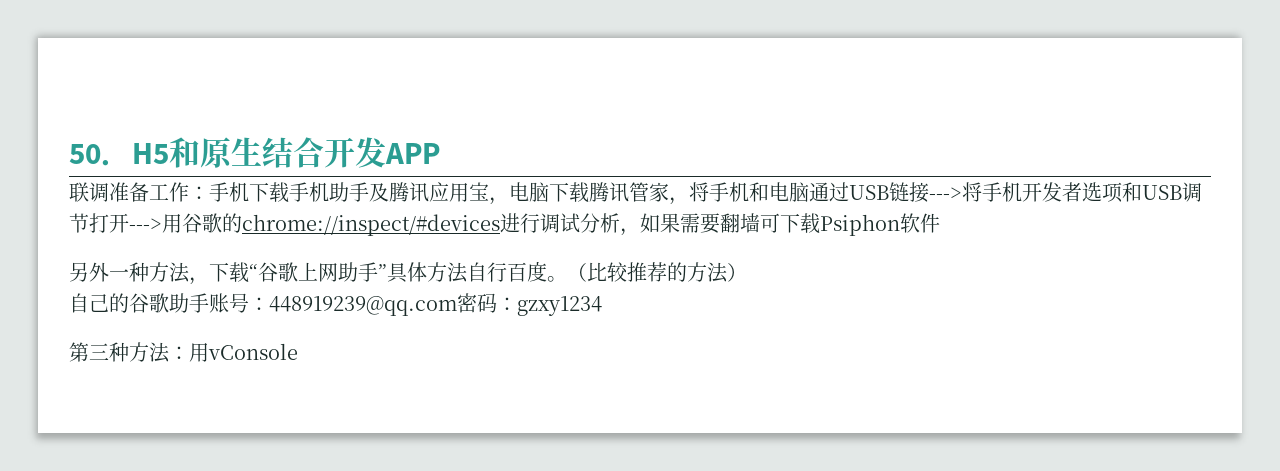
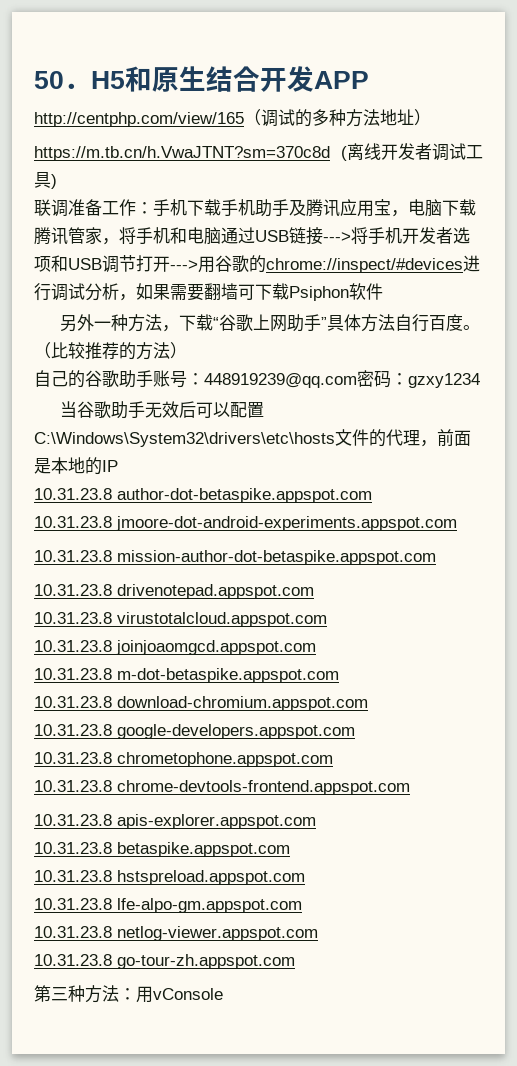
+ http://centphp.com/view/165（调试的多种方法地址）
+ https://m.tb.cn/h.VwaJTNT?sm=370c8d (离线开发者调试工具)
+ 当谷歌助手无效后可以配置C:\Windows\System32\drivers\etc\hosts文件的代理，前面是本地的IP
+ 10.31.23.8 author-dot-betaspike.appspot.com
+ 10.31.23.8 jmoore-dot-android-experiments.appspot.com
+ 10.31.23.8 mission-author-dot-betaspike.appspot.com
+ 10.31.23.8 drivenotepad.appspot.com
+ 10.31.23.8 virustotalcloud.appspot.com
+ 10.31.23.8 joinjoaomgcd.appspot.com
+ 10.31.23.8 m-dot-betaspike.appspot.com
+ 10.31.23.8 download-chromium.appspot.com
+ 10.31.23.8 google-developers.appspot.com
+ 10.31.23.8 chrometophone.appspot.com
+ 10.31.23.8 chrome-devtools-frontend.appspot.com
+ 10.31.23.8 apis-explorer.appspot.com
+ 10.31.23.8 betaspike.appspot.com
+ 10.31.23.8 hstspreload.appspot.com
+ 10.31.23.8 lfe-alpo-gm.appspot.com
+ 10.31.23.8 netlog-viewer.appspot.com
+ 10.31.23.8 go-tour-zh.appspot.com

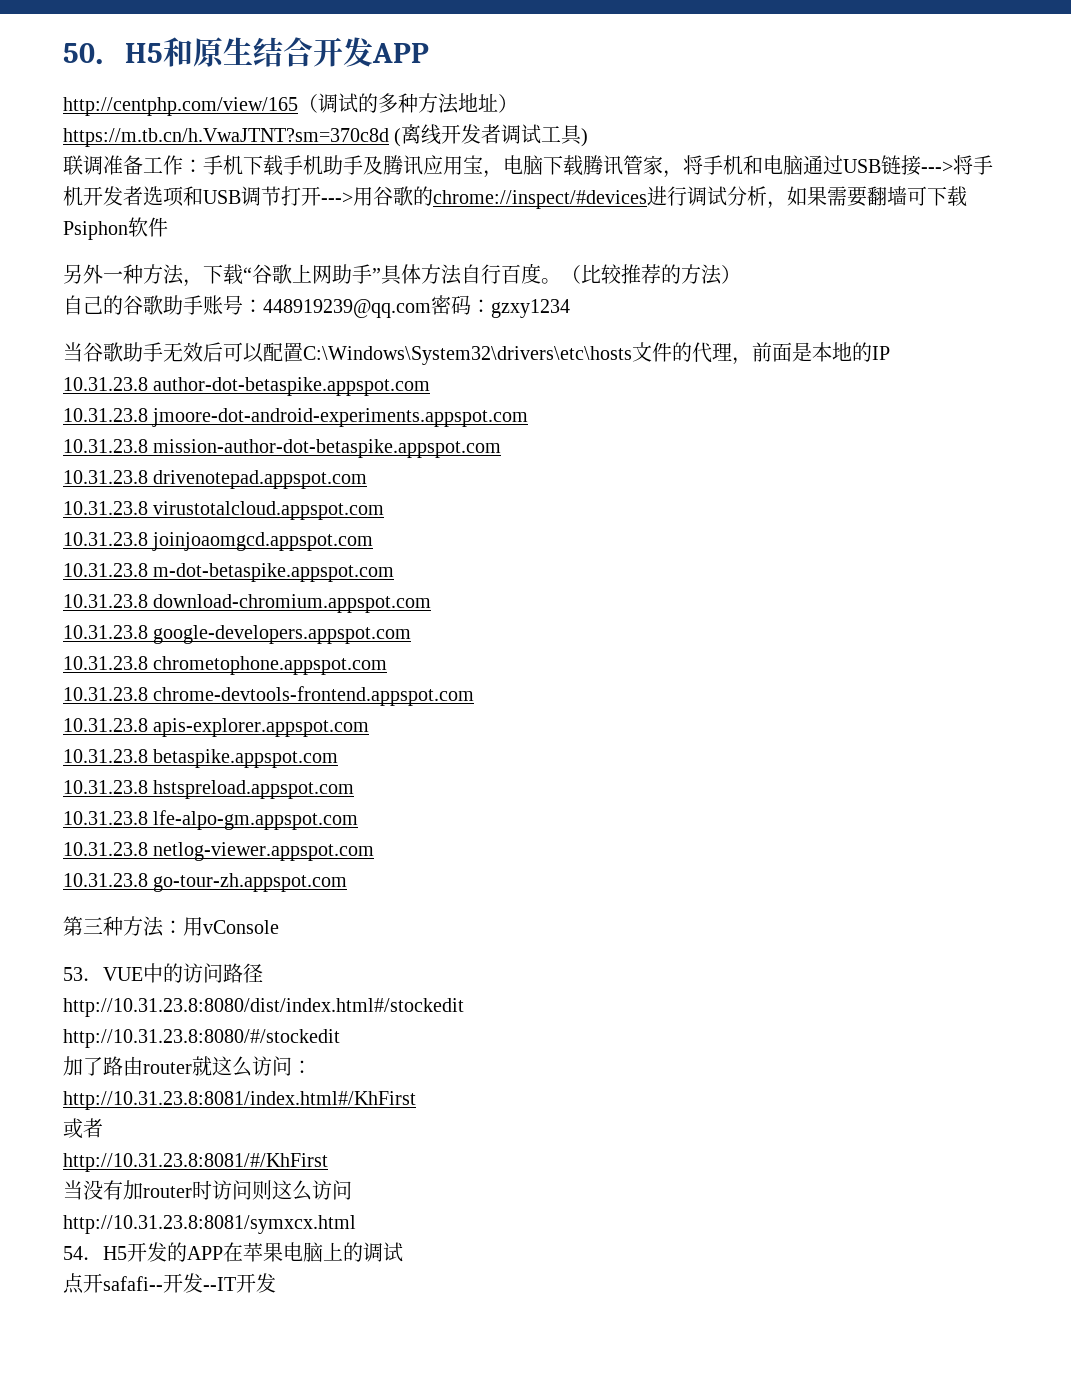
+ 53．VUE中的访问路径
+ http://10.31.23.8:8080/dist/index.html#/stockedit
+ http://10.31.23.8:8080/#/stockedit
+ 加了路由router就这么访问：
+ http://10.31.23.8:8081/index.html#/KhFirst
+ 或者
+ http://10.31.23.8:8081/#/KhFirst
+ 当没有加router时访问则这么访问
+ http://10.31.23.8:8081/symxcx.html
+ 54．H5开发的APP在苹果电脑上的调试
+ 点开safafi--开发--IT开发

